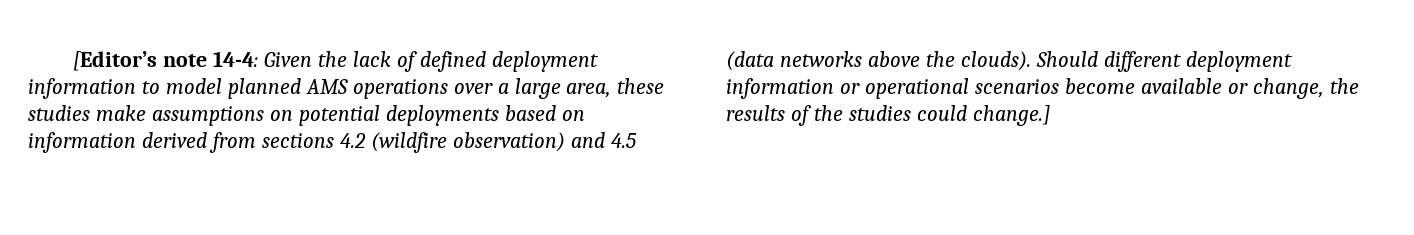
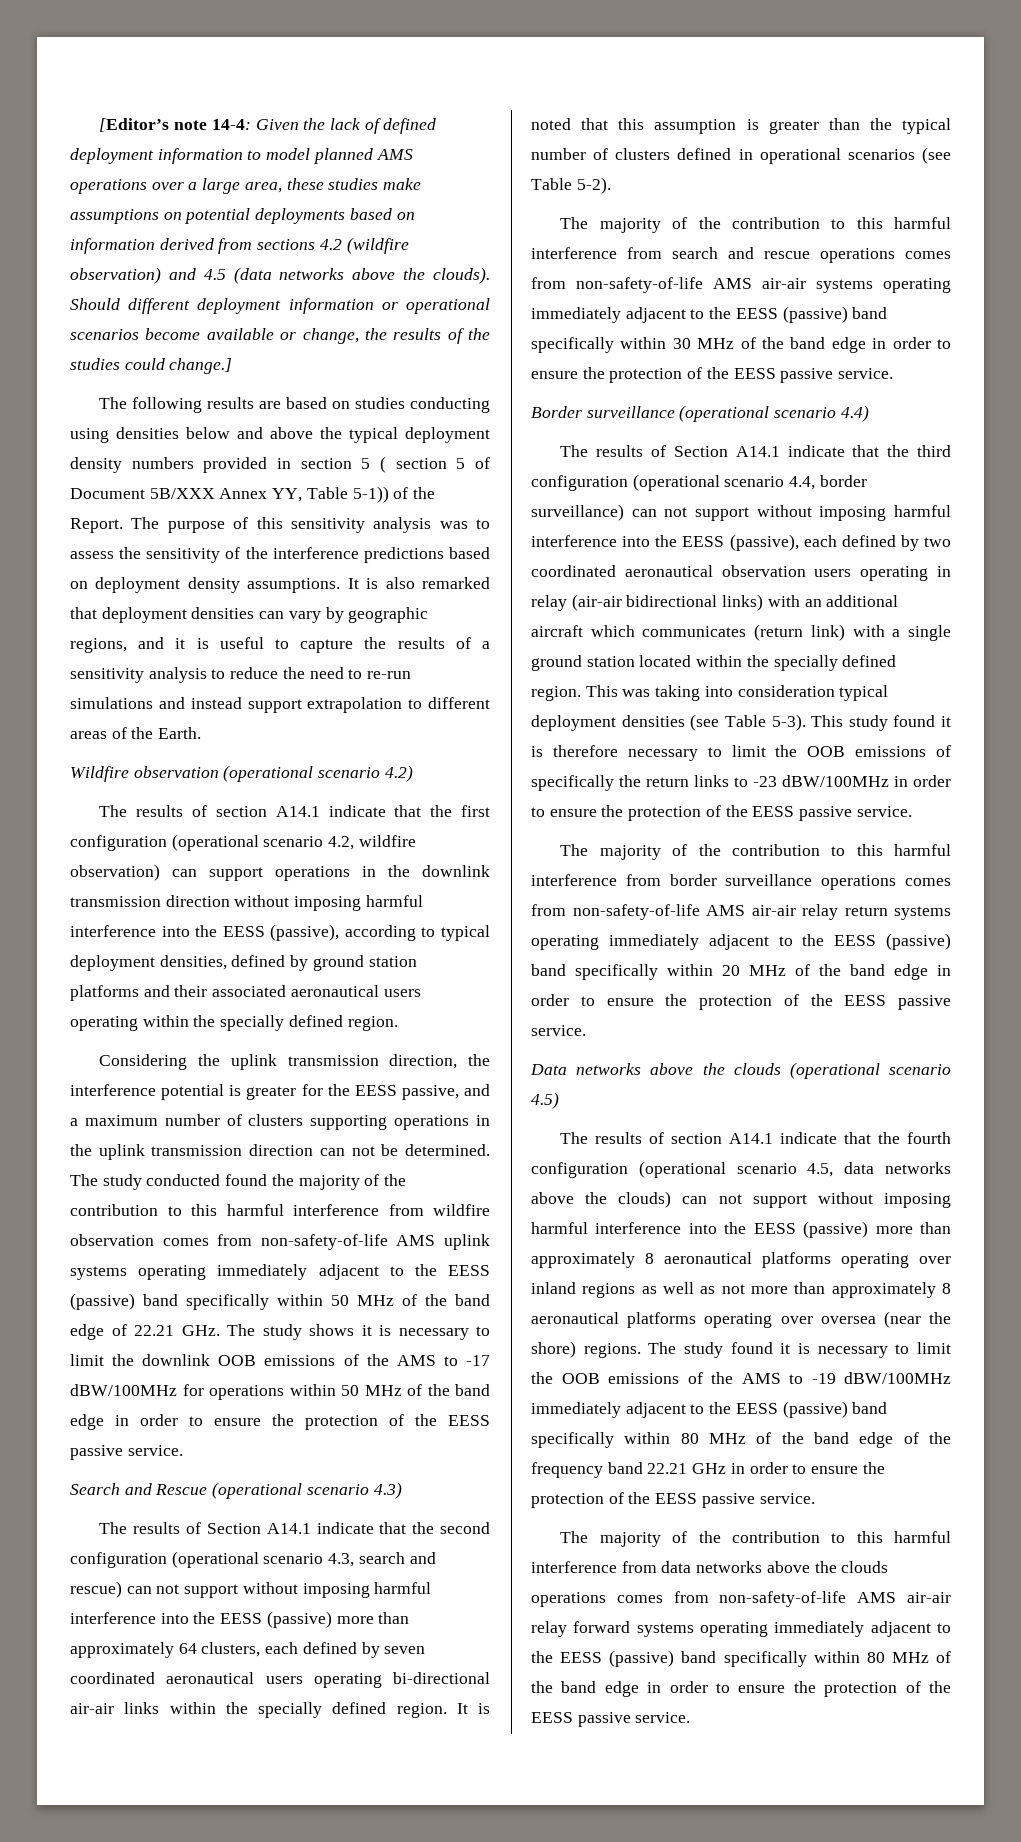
+ The following results are based on studies conducting using densities below and above the typical deployment density numbers provided in section 5 ( section 5 of Document 5B/XXX Annex YY, Table 5-1)) of the Report. The purpose of this sensitivity analysis was to assess the sensitivity of the interference predictions based on deployment density assumptions. It is also remarked that deployment densities can vary by geographic regions, and it is useful to capture the results of a sensitivity analysis to reduce the need to re-run simulations and instead support extrapolation to different areas of the Earth.
+ Wildfire observation (operational scenario 4.2)
+ The results of section A14.1 indicate that the first configuration (operational scenario 4.2, wildfire observation) can support operations in the downlink transmission direction without imposing harmful interference into the EESS (passive), according to typical deployment densities, defined by ground station platforms and their associated aeronautical users operating within the specially defined region.
+ Considering the uplink transmission direction, the interference potential is greater for the EESS passive, and a maximum number of clusters supporting operations in the uplink transmission direction can not be determined. The study conducted found the majority of the contribution to this harmful interference from wildfire observation comes from non-safety-of-life AMS uplink systems operating immediately adjacent to the EESS (passive) band specifically within 50 MHz of the band edge of 22.21 GHz. The study shows it is necessary to limit the downlink OOB emissions of the AMS to -17 dBW/100MHz for operations within 50 MHz of the band edge in order to ensure the protection of the EESS passive service.
+ Search and Rescue (operational scenario 4.3)
+ The results of Section A14.1 indicate that the second configuration (operational scenario 4.3, search and rescue) can not support without imposing harmful interference into the EESS (passive) more than approximately 64 clusters, each defined by seven coordinated aeronautical users operating bi-directional air-air links within the specially defined region. It is noted that this assumption is greater than the typical number of clusters defined in operational scenarios (see Table 5-2).
+ The majority of the contribution to this harmful interference from search and rescue operations comes from non-safety-of-life AMS air-air systems operating immediately adjacent to the EESS (passive) band specifically within 30 MHz of the band edge in order to ensure the protection of the EESS passive service.
+ Border surveillance (operational scenario 4.4)
+ The results of Section A14.1 indicate that the third configuration (operational scenario 4.4, border surveillance) can not support without imposing harmful interference into the EESS (passive), each defined by two coordinated aeronautical observation users operating in relay (air-air bidirectional links) with an additional aircraft which communicates (return link) with a single ground station located within the specially defined region. This was taking into consideration typical deployment densities (see Table 5-3). This study found it is therefore necessary to limit the OOB emissions of specifically the return links to -23 dBW/100MHz in order to ensure the protection of the EESS passive service.
+ The majority of the contribution to this harmful interference from border surveillance operations comes from non-safety-of-life AMS air-air relay return systems operating immediately adjacent to the EESS (passive) band specifically within 20 MHz of the band edge in order to ensure the protection of the EESS passive service.
+ Data networks above the clouds (operational scenario 4.5)
+ The results of section A14.1 indicate that the fourth configuration (operational scenario 4.5, data networks above the clouds) can not support without imposing harmful interference into the EESS (passive) more than approximately 8 aeronautical platforms operating over inland regions as well as not more than approximately 8 aeronautical platforms operating over oversea (near the shore) regions. The study found it is necessary to limit the OOB emissions of the AMS to -19 dBW/100MHz immediately adjacent to the EESS (passive) band specifically within 80 MHz of the band edge of the frequency band 22.21 GHz in order to ensure the protection of the EESS passive service.
+ The majority of the contribution to this harmful interference from data networks above the clouds operations comes from non-safety-of-life AMS air-air relay forward systems operating immediately adjacent to the EESS (passive) band specifically within 80 MHz of the band edge in order to ensure the protection of the EESS passive service.

